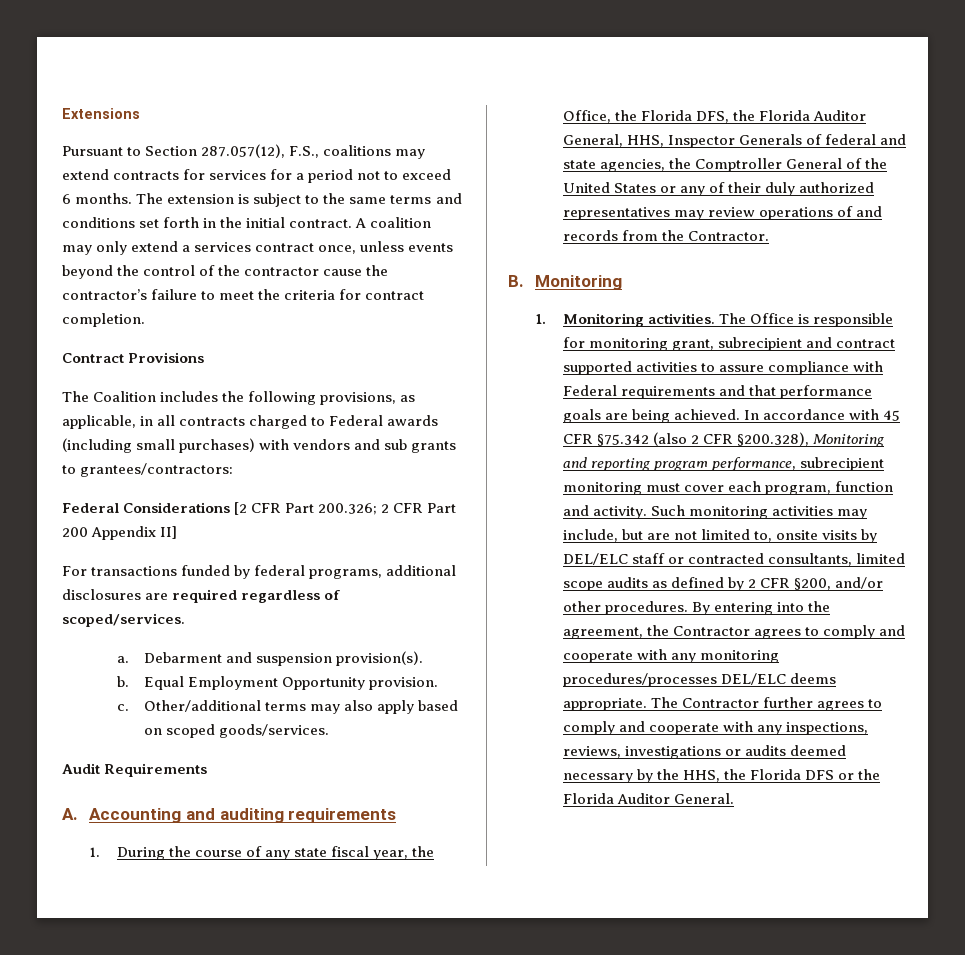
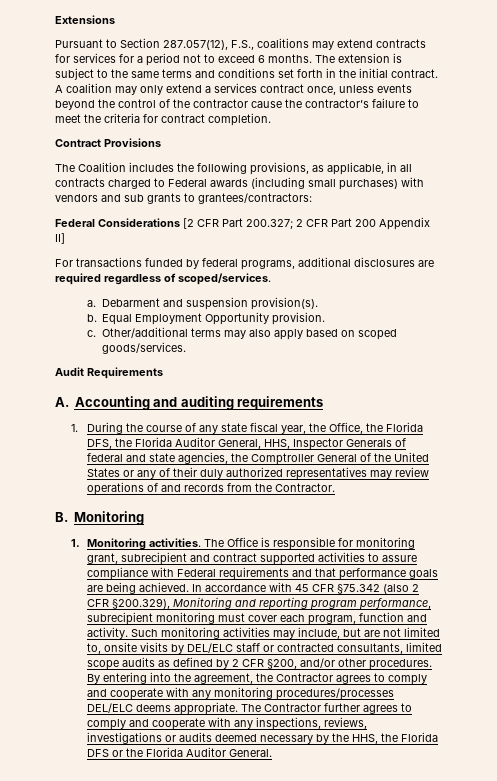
- Federal Considerations [2 CFR Part 200.326; 2 CFR Part 200 Appendix II]
+ Federal Considerations [2 CFR Part 200.327; 2 CFR Part 200 Appendix II]
- In accordance with 45 CFR §75.342 (also 2 CFR §200.328), Monitoring and reporting program performance, subrecipient monitoring must cover each program, function and activity.
+ In accordance with 45 CFR §75.342 (also 2 CFR §200.329), Monitoring and reporting program performance, subrecipient monitoring must cover each program, function and activity.

